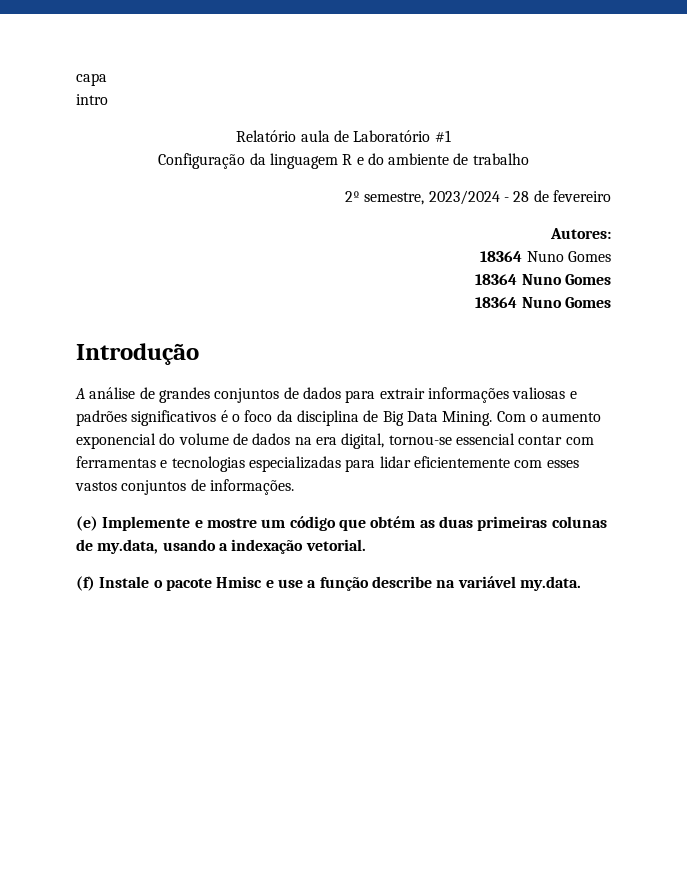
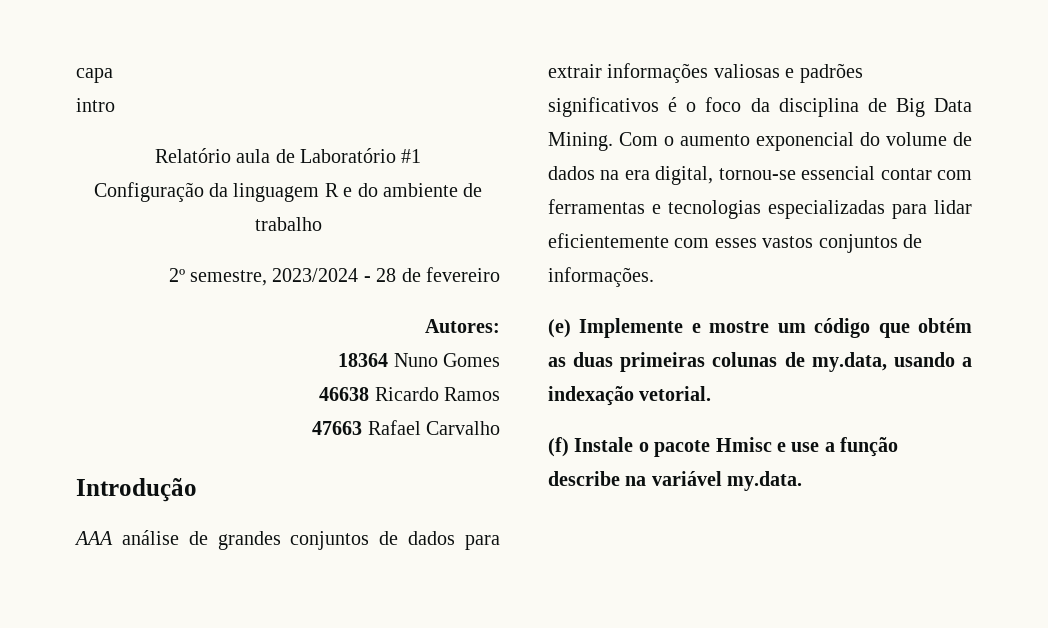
  Autores:
  18364 Nuno Gomes
- 18364 Nuno Gomes
- 18364 Nuno Gomes
+ 46638 Ricardo Ramos
+ 47663 Rafael Carvalho
- A análise de grandes conjuntos de dados para extrair informações valiosas e padrões significativos é o foco da disciplina de Big Data Mining.
+ AAA análise de grandes conjuntos de dados para extrair informações valiosas e padrões significativos é o foco da disciplina de Big Data Mining.

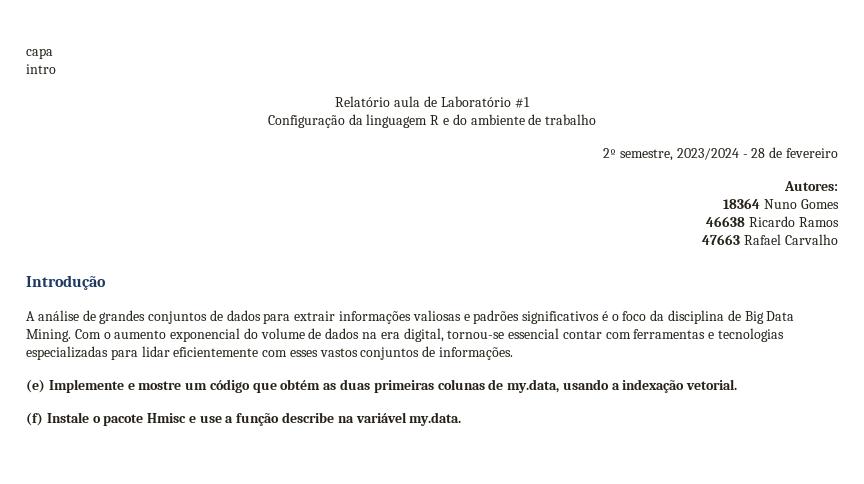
- AAA análise de grandes conjuntos de dados para extrair informações valiosas e padrões significativos é o foco da disciplina de Big Data Mining.
+ A análise de grandes conjuntos de dados para extrair informações valiosas e padrões significativos é o foco da disciplina de Big Data Mining.

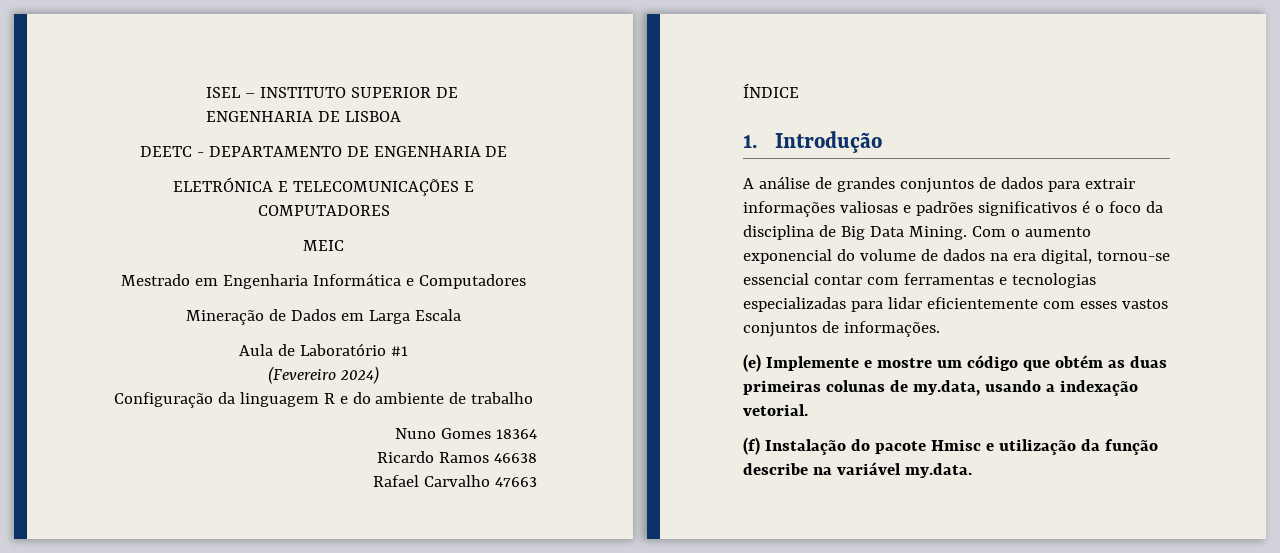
- capa
- intro
- Relatório aula de Laboratório #1
+ ISEL – INSTITUTO SUPERIOR DE ENGENHARIA DE LISBOA
+ DEETC - DEPARTAMENTO DE ENGENHARIA DE
+ ELETRÓNICA E TELECOMUNICAÇÕES E COMPUTADORES
+ MEIC
+ Mestrado em Engenharia Informática e Computadores
+ Mineração de Dados em Larga Escala
+ Aula de Laboratório #1
+ (Fevereiro 2024)
- 2º semestre, 2023/2024 - 28 de fevereiro
- Autores:
- 18364 Nuno Gomes
- 46638 Ricardo Ramos
- 47663 Rafael Carvalho
- Introdução
+ Nuno Gomes 18364
+ Ricardo Ramos 46638
+ Rafael Carvalho 47663
+ ÍNDICE
+ 1. Introdução
- (f) Instale o pacote Hmisc e use a função describe na variável my.data.
+ (f) Instalação do pacote Hmisc e utilização da função describe na variável my.data.

